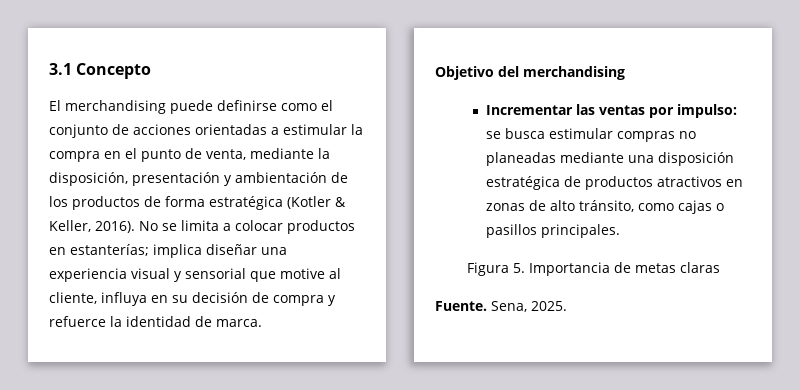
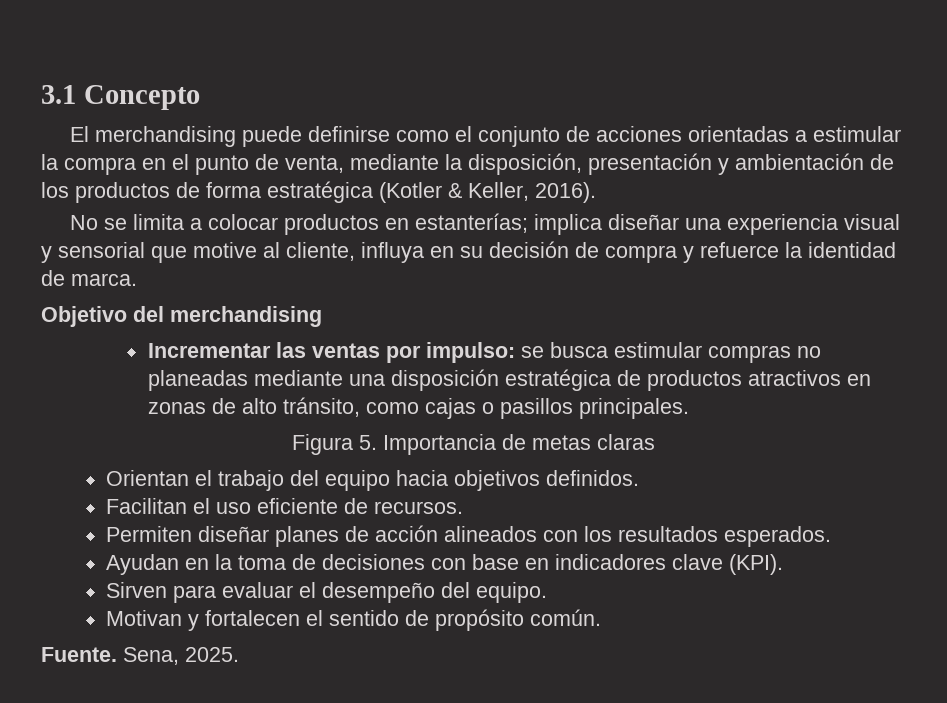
- El merchandising puede definirse como el conjunto de acciones orientadas a estimular la compra en el punto de venta, mediante la disposición, presentación y ambientación de los productos de forma estratégica (Kotler & Keller, 2016). No se limita a colocar productos en estanterías;
+ El merchandising puede definirse como el conjunto de acciones orientadas a estimular la compra en el punto de venta, mediante la disposición, presentación y ambientación de los productos de forma estratégica (Kotler & Keller, 2016).
+ No se limita a colocar productos en estanterías;
+ Orientan el trabajo del equipo hacia objetivos definidos.
+ Facilitan el uso eficiente de recursos.
+ Permiten diseñar planes de acción alineados con los resultados esperados.
+ Ayudan en la toma de decisiones con base en indicadores clave (KPI).
+ Sirven para evaluar el desempeño del equipo.
+ Motivan y fortalecen el sentido de propósito común.

